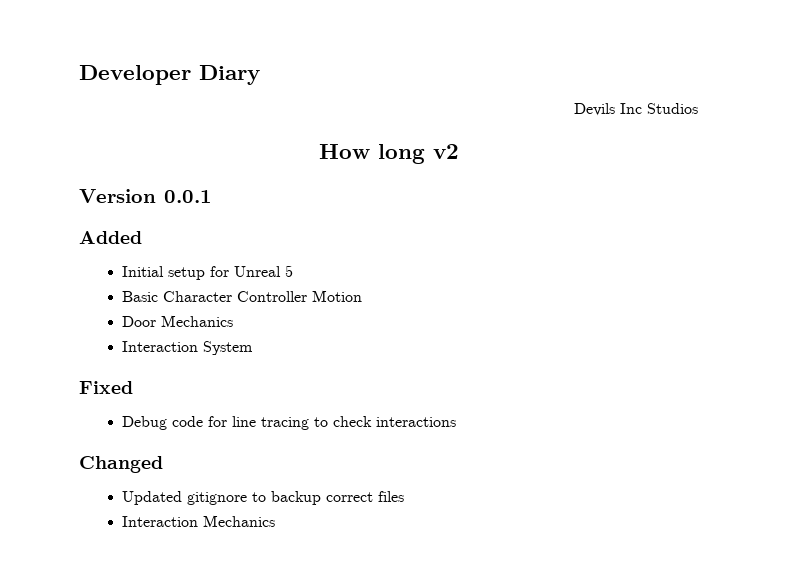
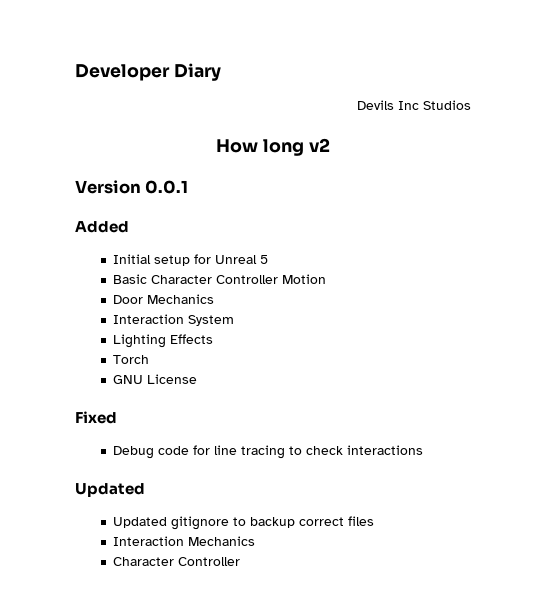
+ Lighting Effects
+ Torch
+ GNU License
  Debug code for line tracing to check interactions
- Changed
+ Updated
  Interaction Mechanics
+ Character Controller

